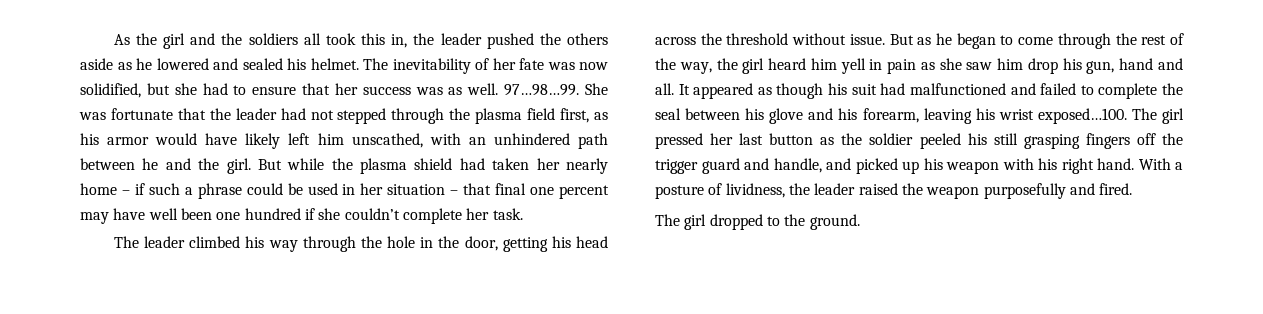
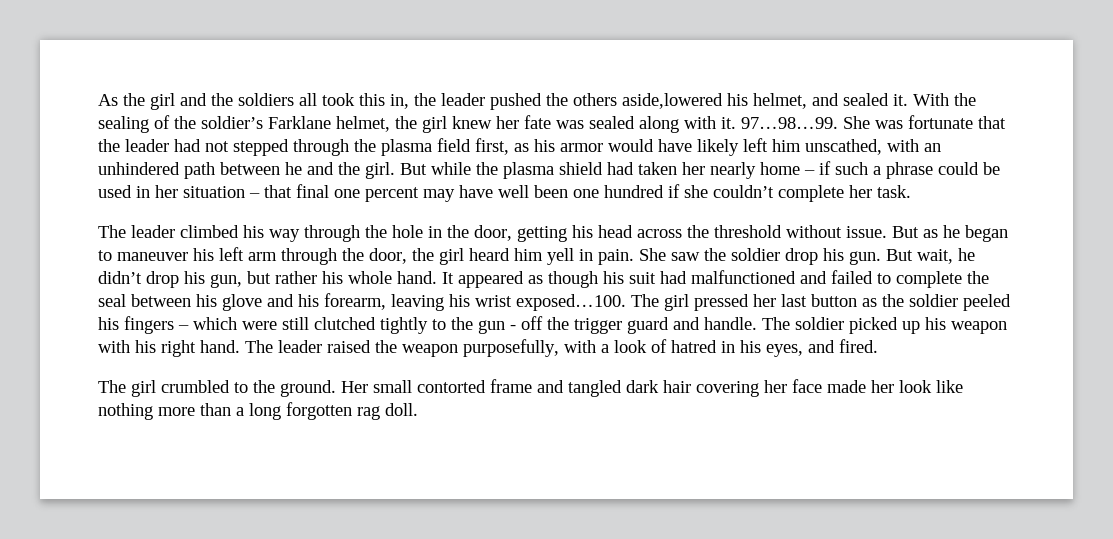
- As the girl and the soldiers all took this in, the leader pushed the others aside as he lowered and sealed his helmet. The inevitability of her fate was now solidified, but she had to ensure that her success was as well.
+ As the girl and the soldiers all took this in, the leader pushed the others aside,lowered his helmet, and sealed it. With the sealing of the soldier’s Farklane helmet, the girl knew her fate was sealed along with it.
- But as he began to come through the rest of the way, the girl heard him yell in pain as she saw him drop his gun, hand and all.
+ But as he began to maneuver his left arm through the door, the girl heard him yell in pain. She saw the soldier drop his gun. But wait, he didn’t drop his gun, but rather his whole hand.
- The girl pressed her last button as the soldier peeled his still grasping fingers off the trigger guard and handle, and picked up his weapon with his right hand.
+ The girl pressed her last button as the soldier peeled his fingers – which were still clutched tightly to the gun - off the trigger guard and handle. The soldier picked up his weapon with his right hand.
- With a posture of lividness, the leader raised the weapon purposefully and fired.
+ The leader raised the weapon purposefully, with a look of hatred in his eyes, and fired.
- The girl dropped to the ground.
+ The girl crumbled to the ground.
+ Her small contorted frame and tangled dark hair covering her face made her look like nothing more than a long forgotten rag doll.

